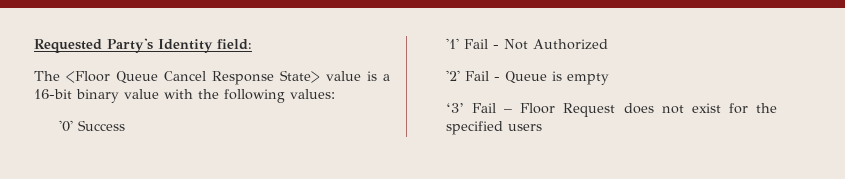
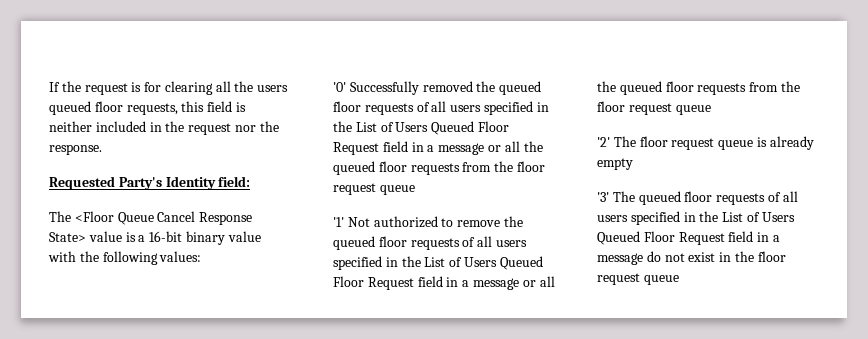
+ If the request is for clearing all the users queued floor requests, this field is neither included in the request nor the response.
- '0' Success
- '1' Fail - Not Authorized
- '2' Fail - Queue is empty
- ‘3’ Fail – Floor Request does not exist for the specified users
+ '0' Successfully removed the queued floor requests of all users specified in the List of Users Queued Floor Request field in a message or all the queued floor requests from the floor request queue
+ '1' Not authorized to remove the queued floor requests of all users specified in the List of Users Queued Floor Request field in a message or all the queued floor requests from the floor request queue
+ '2' The floor request queue is already empty
+ '3' The queued floor requests of all users specified in the List of Users Queued Floor Request field in a message do not exist in the floor request queue

